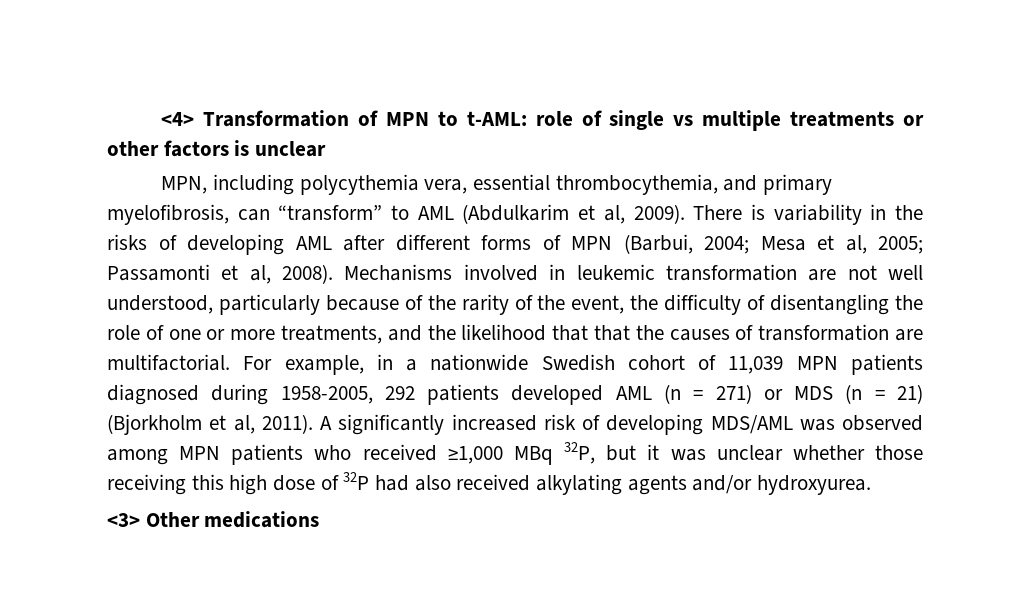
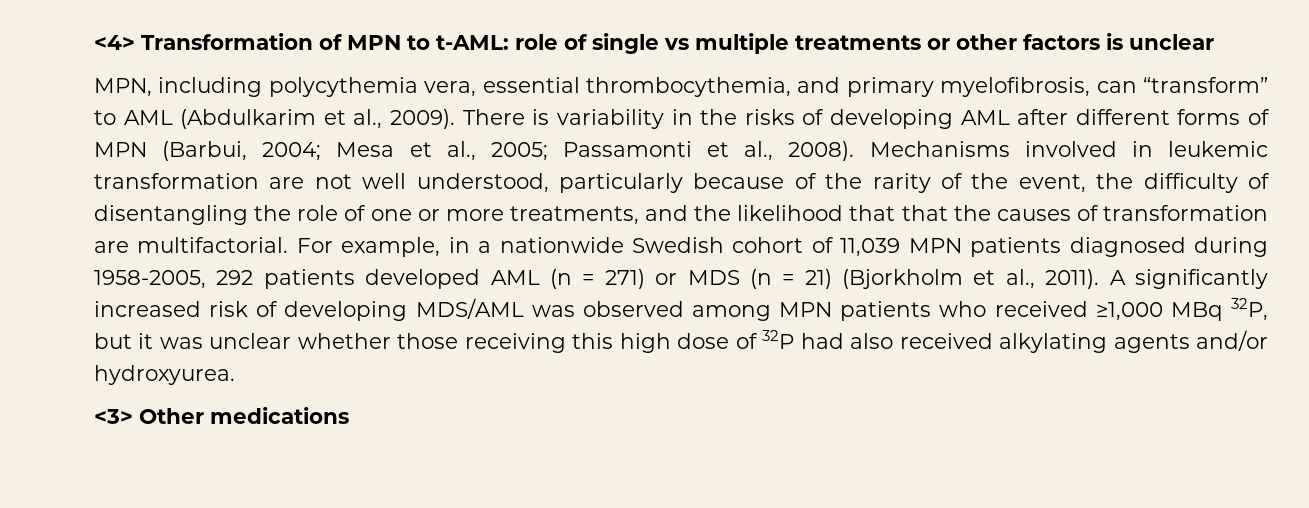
- MPN, including polycythemia vera, essential thrombocythemia, and primary myelofibrosis, can “transform” to AML (Abdulkarim et al, 2009).
+ MPN, including polycythemia vera, essential thrombocythemia, and primary myelofibrosis, can “transform” to AML (Abdulkarim et al., 2009).
- There is variability in the risks of developing AML after different forms of MPN (Barbui, 2004; Mesa et al, 2005; Passamonti et al, 2008).
+ There is variability in the risks of developing AML after different forms of MPN (Barbui, 2004; Mesa et al., 2005; Passamonti et al., 2008).
- For example, in a nationwide Swedish cohort of 11,039 MPN patients diagnosed during 1958-2005, 292 patients developed AML (n = 271) or MDS (n = 21) (Bjorkholm et al, 2011).
+ For example, in a nationwide Swedish cohort of 11,039 MPN patients diagnosed during 1958-2005, 292 patients developed AML (n = 271) or MDS (n = 21) (Bjorkholm et al., 2011).

